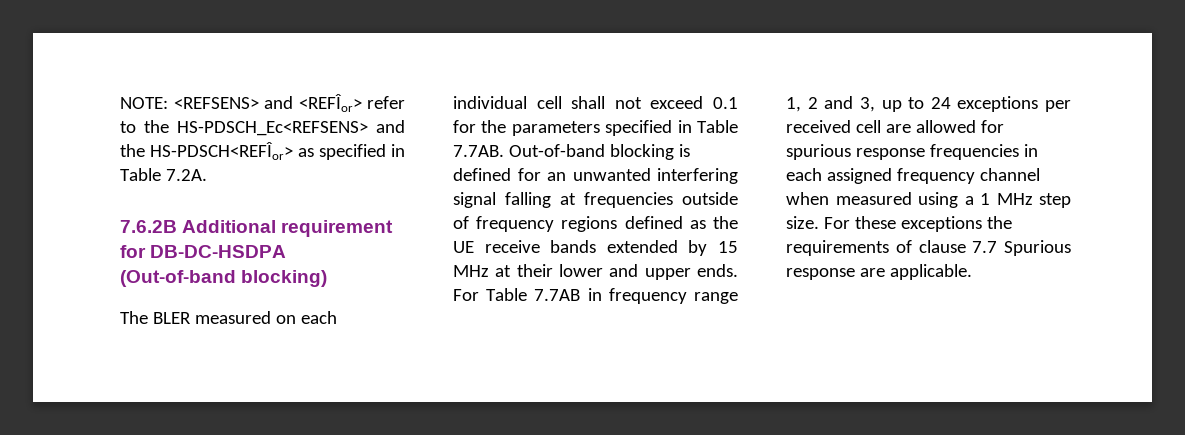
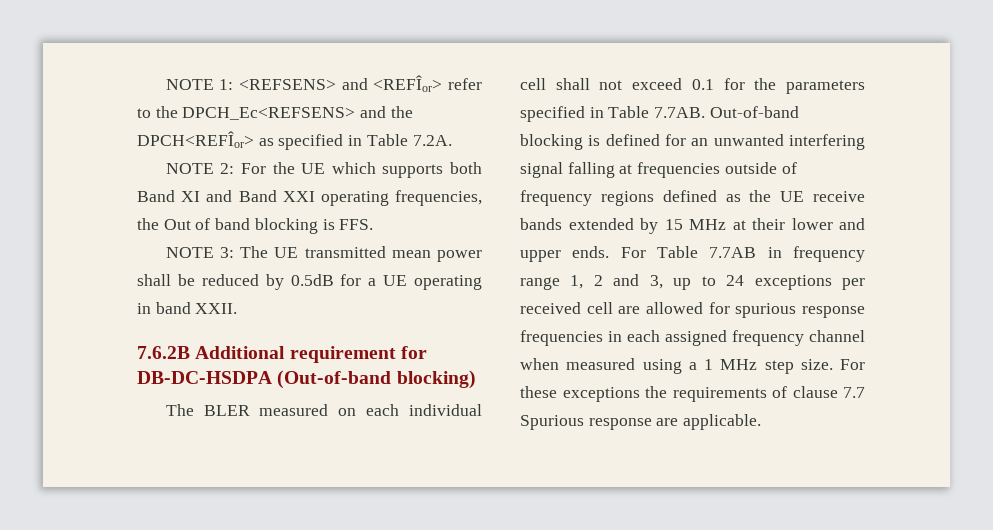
- NOTE: <REFSENS> and <REFÎor> refer to the HS-PDSCH_Ec<REFSENS> and the HS-PDSCH<REFÎor> as specified in Table 7.2A.
+ NOTE 1: <REFSENS> and <REFÎor> refer to the DPCH_Ec<REFSENS> and the DPCH<REFÎor> as specified in Table 7.2A.
+ NOTE 2: For the UE which supports both Band XI and Band XXI operating frequencies, the Out of band blocking is FFS.
+ NOTE 3: The UE transmitted mean power shall be reduced by 0.5dB for a UE operating in band XXII.

